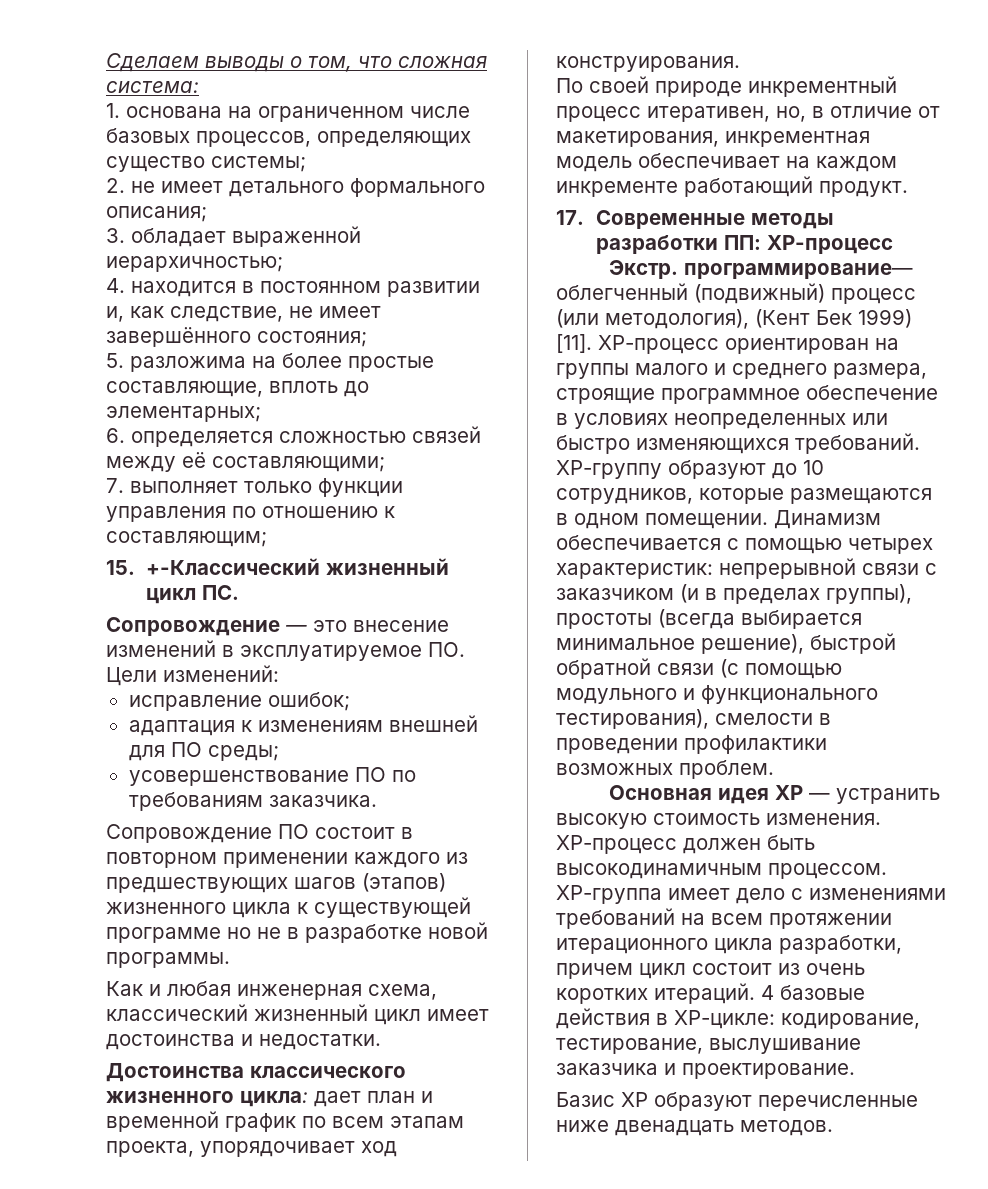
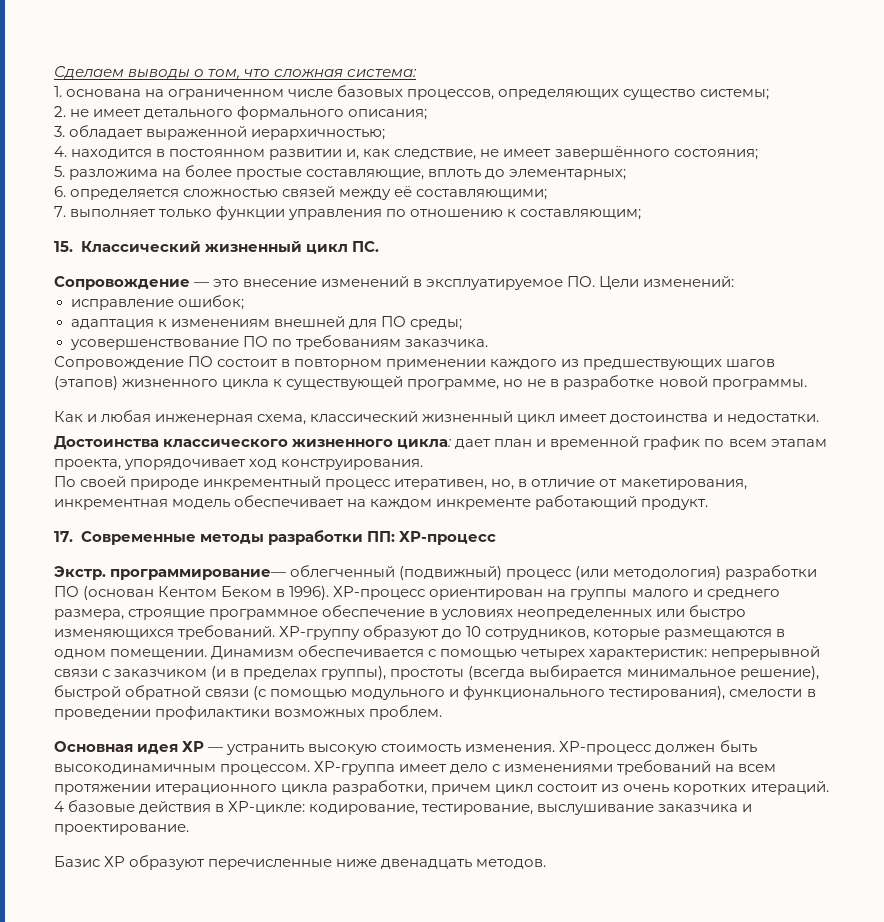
- 15. +-Классический жизненный цикл ПС.
+ 15. Классический жизненный цикл ПС.
- Сопровождение ПО состоит в повторном применении каждого из предшествующих шагов (этапов) жизненного цикла к существующей программе но не в разработке новой программы.
+ Сопровождение ПО состоит в повторном применении каждого из предшествующих шагов (этапов) жизненного цикла к существующей программе, но не в разработке новой программы.
- Экстр. программирование— облегченный (подвижный) процесс (или методология), (Кент Бек 1999) [11].
+ Экстр. программирование— облегченный (подвижный) процесс (или методология) разработки ПО (основан Кентом Беком в 1996).

